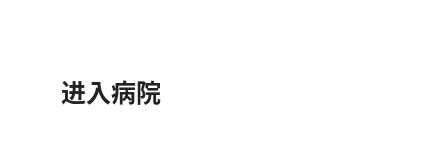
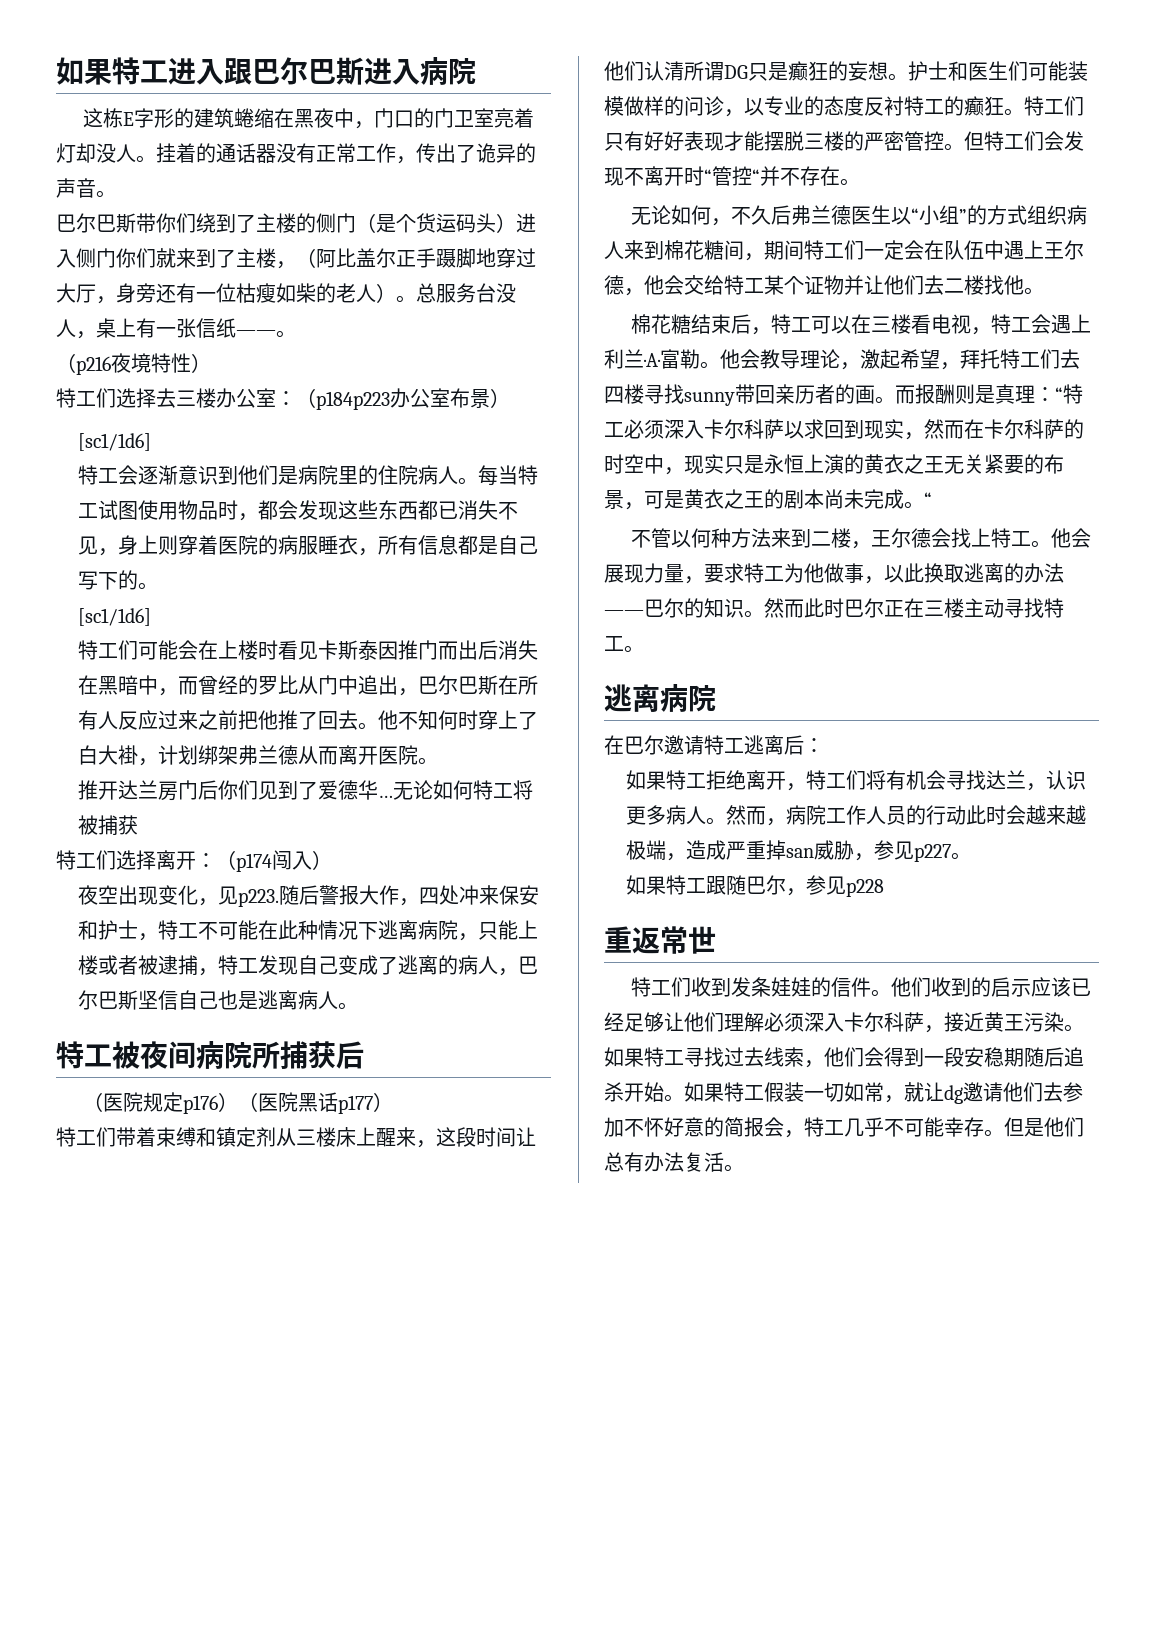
- 进入病院
+ 如果特工进入跟巴尔巴斯进入病院
+ 这栋E字形的建筑蜷缩在黑夜中，门口的门卫室亮着灯却没人。挂着的通话器没有正常工作，传出了诡异的声音。
+ 巴尔巴斯带你们绕到了主楼的侧门（是个货运码头）进入侧门你们就来到了主楼，（阿比盖尔正手蹑脚地穿过大厅，身旁还有一位枯瘦如柴的老人）。总服务台没人，桌上有一张信纸——。
+ （p216夜境特性）
+ 特工们选择去三楼办公室：（p184p223办公室布景）
+ [sc1/1d6]
+ 特工会逐渐意识到他们是病院里的住院病人。每当特工试图使用物品时，都会发现这些东西都已消失不见，身上则穿着医院的病服睡衣，所有信息都是自己写下的。
+ [sc1/1d6]
+ 特工们可能会在上楼时看见卡斯泰因推门而出后消失在黑暗中，而曾经的罗比从门中追出，巴尔巴斯在所有人反应过来之前把他推了回去。他不知何时穿上了白大褂，计划绑架弗兰德从而离开医院。
+ 推开达兰房门后你们见到了爱德华…无论如何特工将被捕获
+ 特工们选择离开：（p174闯入）
+ 夜空出现变化，见p223.随后警报大作，四处冲来保安和护士，特工不可能在此种情况下逃离病院，只能上楼或者被逮捕，特工发现自己变成了逃离的病人，巴尔巴斯坚信自己也是逃离病人。
+ 特工被夜间病院所捕获后
+ （医院规定p176）（医院黑话p177）
+ 特工们带着束缚和镇定剂从三楼床上醒来，这段时间让他们认清所谓DG只是癫狂的妄想。护士和医生们可能装模做样的问诊，以专业的态度反衬特工的癫狂。特工们只有好好表现才能摆脱三楼的严密管控。但特工们会发现不离开时“管控“并不存在。
+ 无论如何，不久后弗兰德医生以“小组”的方式组织病人来到棉花糖间，期间特工们一定会在队伍中遇上王尔德，他会交给特工某个证物并让他们去二楼找他。
+ 棉花糖结束后，特工可以在三楼看电视，特工会遇上利兰·A·富勒。他会教导理论，激起希望，拜托特工们去四楼寻找sunny带回亲历者的画。而报酬则是真理：“特工必须深入卡尔科萨以求回到现实，然而在卡尔科萨的时空中，现实只是永恒上演的黄衣之王无关紧要的布景，可是黄衣之王的剧本尚未完成。“
+ 不管以何种方法来到二楼，王尔德会找上特工。他会展现力量，要求特工为他做事，以此换取逃离的办法——巴尔的知识。然而此时巴尔正在三楼主动寻找特工。
+ 逃离病院
+ 在巴尔邀请特工逃离后：
+ 如果特工拒绝离开，特工们将有机会寻找达兰，认识更多病人。然而，病院工作人员的行动此时会越来越极端，造成严重掉san威胁，参见p227。
+ 如果特工跟随巴尔，参见p228
+ 重返常世
+ 特工们收到发条娃娃的信件。他们收到的启示应该已经足够让他们理解必须深入卡尔科萨，接近黄王污染。如果特工寻找过去线索，他们会得到一段安稳期随后追杀开始。如果特工假装一切如常，就让dg邀请他们去参加不怀好意的简报会，特工几乎不可能幸存。但是他们总有办法复活。

